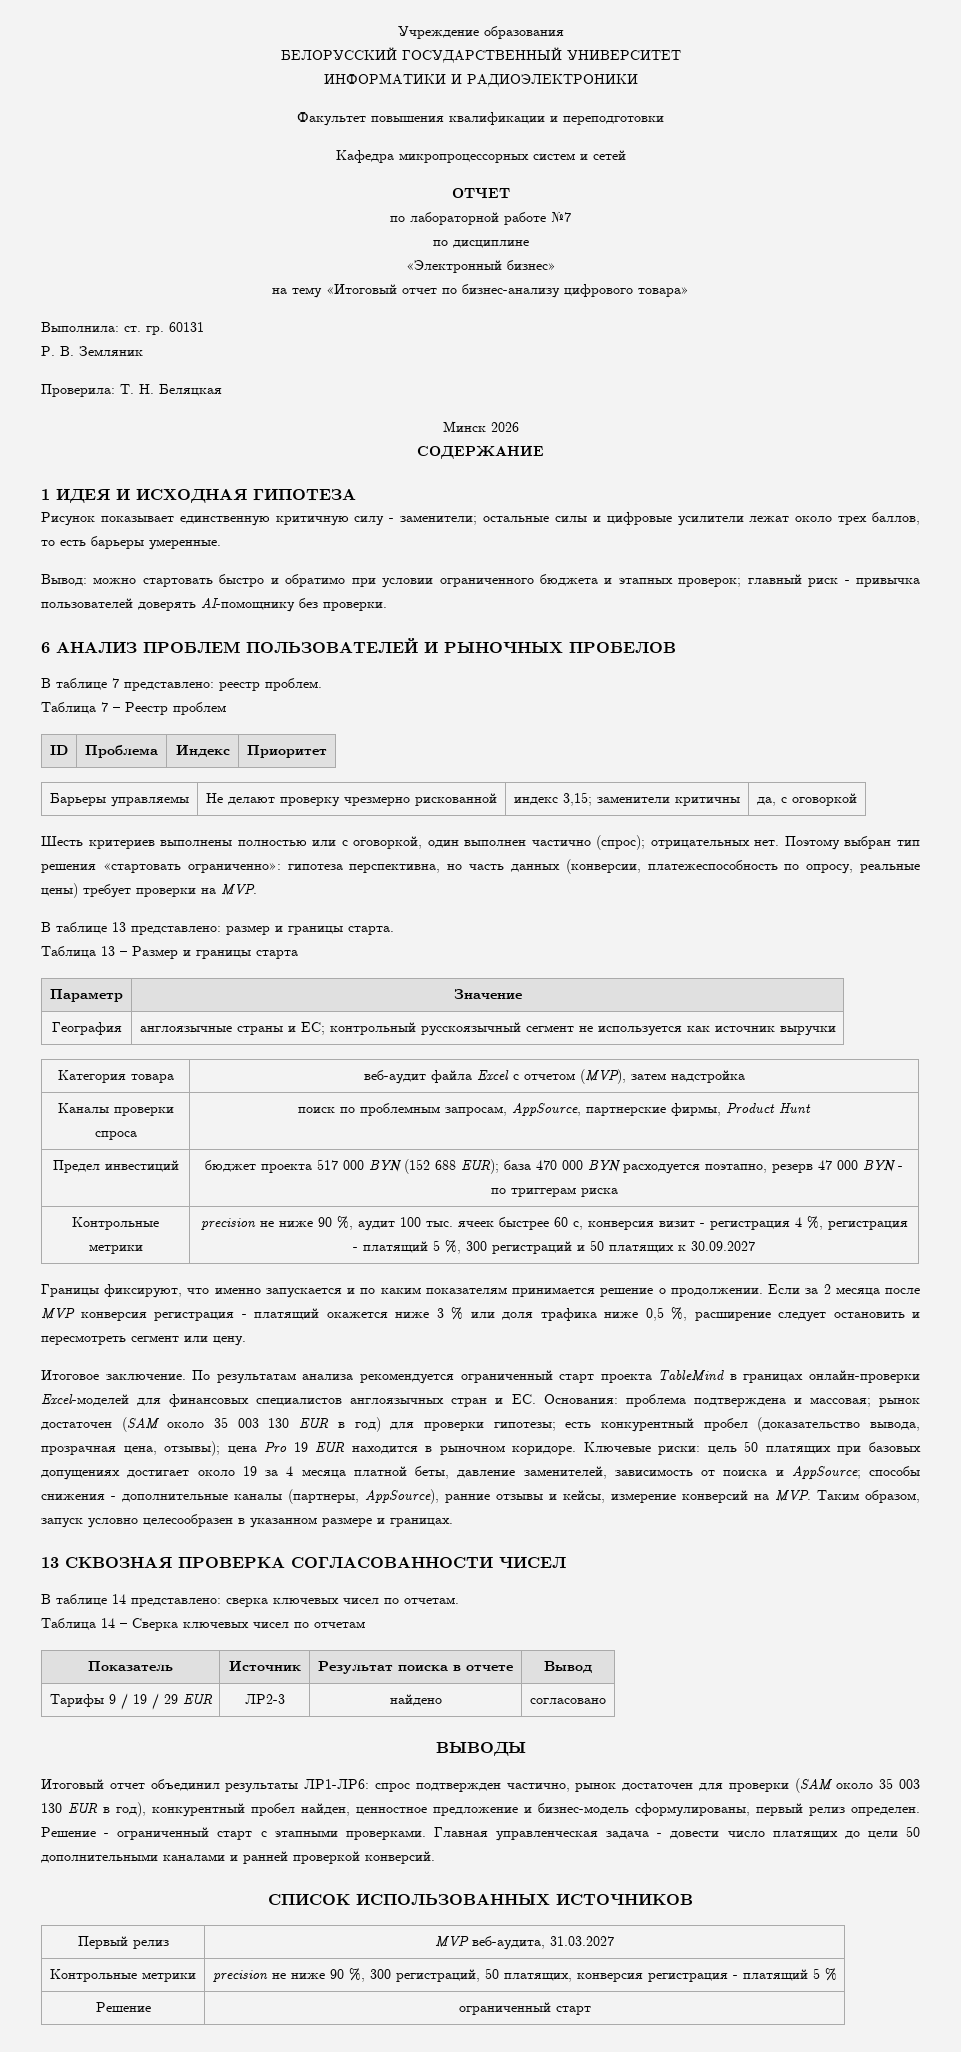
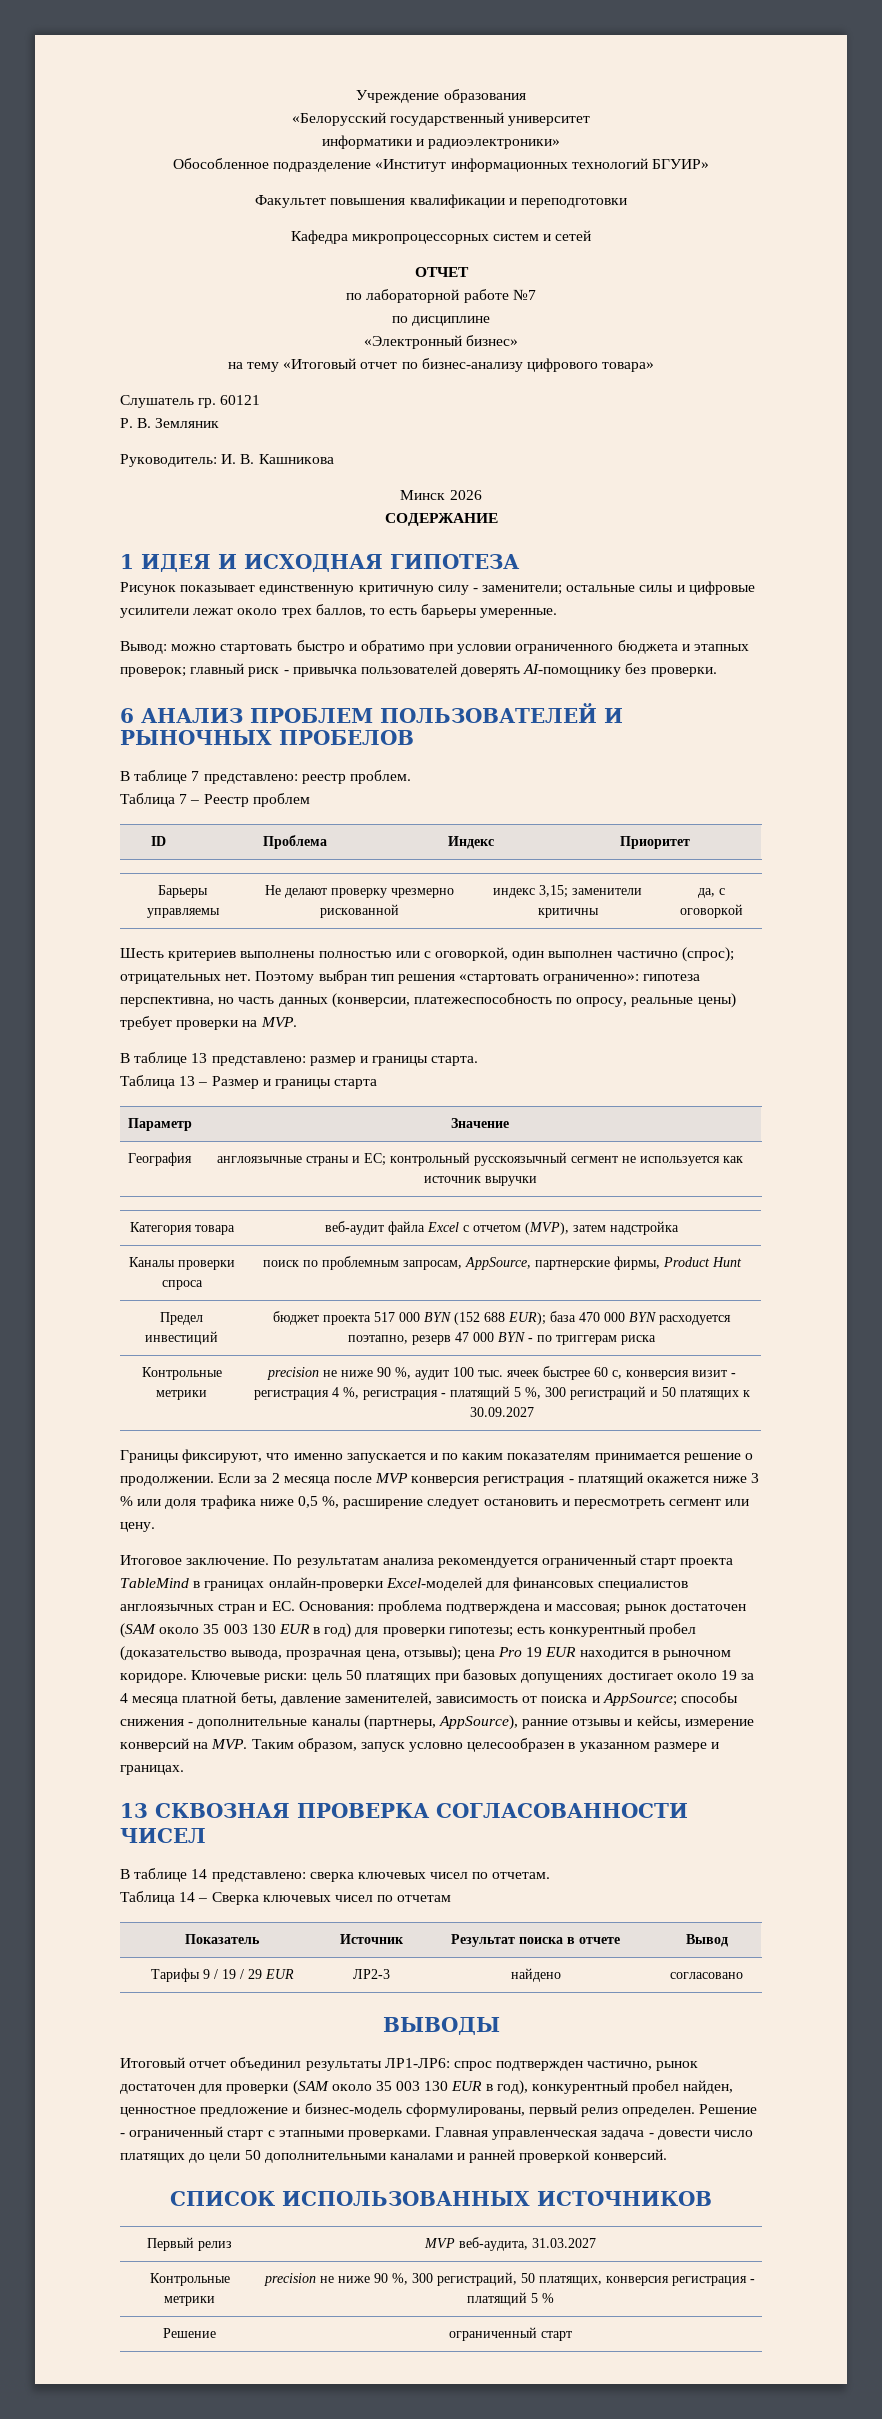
- БЕЛОРУССКИЙ ГОСУДАРСТВЕННЫЙ УНИВЕРСИТЕТ
- ИНФОРМАТИКИ И РАДИОЭЛЕКТРОНИКИ
+ «Белорусский государственный университет
+ информатики и радиоэлектроники»
+ Обособленное подразделение «Институт информационных технологий БГУИР»
- Выполнила: ст. гр. 60131
+ Слушатель гр. 60121
- Проверила: Т. Н. Беляцкая
+ Руководитель: И. В. Кашникова

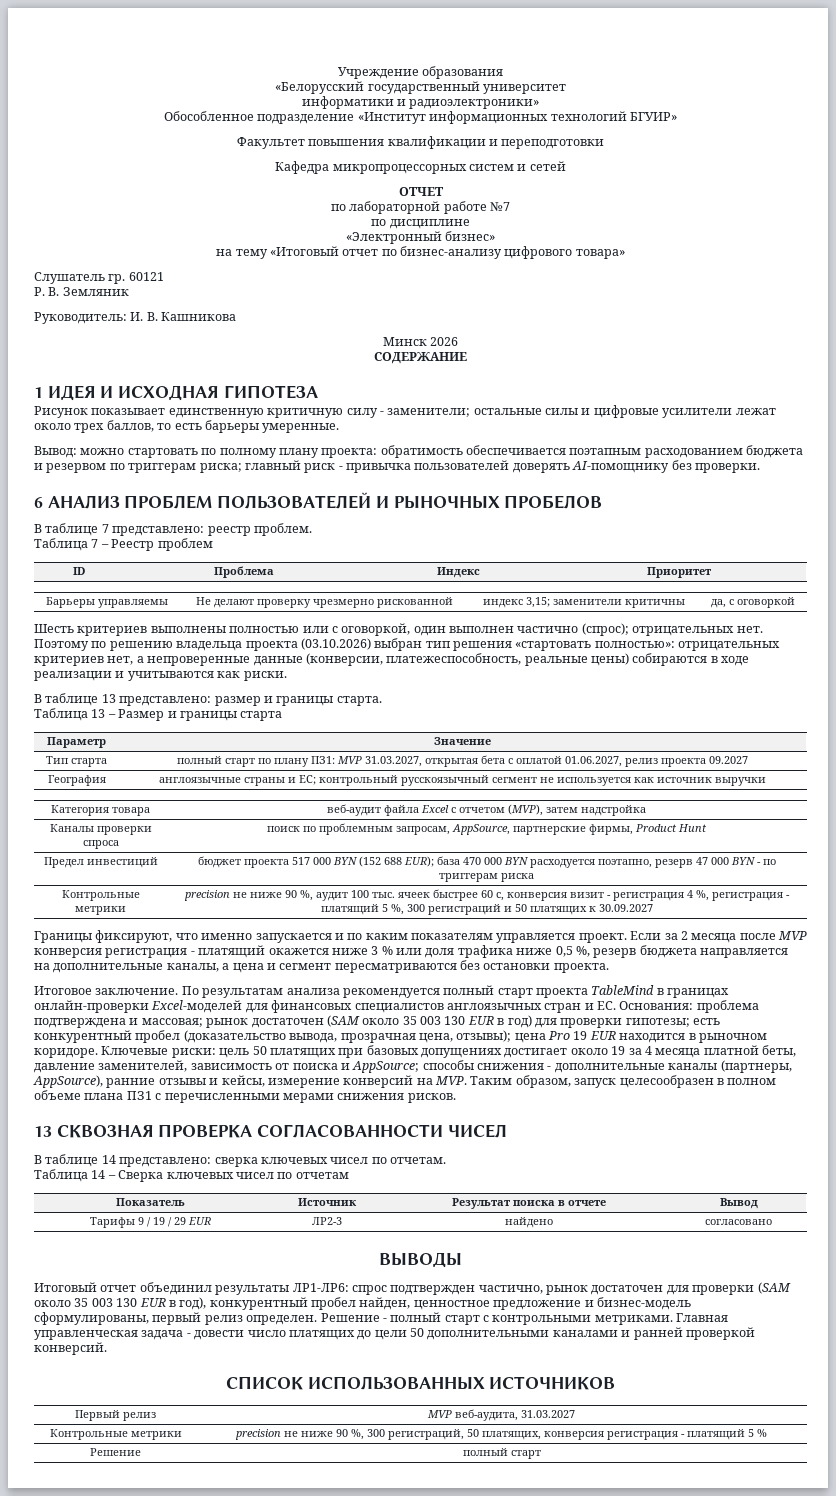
- Вывод: можно стартовать быстро и обратимо при условии ограниченного бюджета и этапных проверок; главный риск - привычка пользователей доверять AI-помощнику без проверки.
+ Вывод: можно стартовать по полному плану проекта: обратимость обеспечивается поэтапным расходованием бюджета и резервом по триггерам риска; главный риск - привычка пользователей доверять AI-помощнику без проверки.
- Поэтому выбран тип решения «стартовать ограниченно»: гипотеза перспективна, но часть данных (конверсии, платежеспособность по опросу, реальные цены) требует проверки на MVP.
+ Поэтому по решению владельца проекта (03.10.2026) выбран тип решения «стартовать полностью»: отрицательных критериев нет, а непроверенные данные (конверсии, платежеспособность, реальные цены) собираются в ходе реализации и учитываются как риски.
+ Тип старта | полный старт по плану ПЗ1: MVP 31.03.2027, открытая бета с оплатой 01.06.2027, релиз проекта 09.2027
- Границы фиксируют, что именно запускается и по каким показателям принимается решение о продолжении.
+ Границы фиксируют, что именно запускается и по каким показателям управляется проект.
- Если за 2 месяца после MVP конверсия регистрация - платящий окажется ниже 3 % или доля трафика ниже 0,5 %, расширение следует остановить и пересмотреть сегмент или цену.
+ Если за 2 месяца после MVP конверсия регистрация - платящий окажется ниже 3 % или доля трафика ниже 0,5 %, резерв бюджета направляется на дополнительные каналы, а цена и сегмент пересматриваются без остановки проекта.
- По результатам анализа рекомендуется ограниченный старт проекта TableMind в границах онлайн-проверки Excel-моделей для финансовых специалистов англоязычных стран и ЕС. Основания: проблема подтверждена и массовая; рынок достаточен (SAM около 35 003 130 EUR в год) для проверки гипотезы; есть конкурентный пробел (доказательство вывода, прозрачная цена, отзывы); цена Pro 19 EUR находится в рыночном коридоре.
+ По результатам анализа рекомендуется полный старт проекта TableMind в границах онлайн-проверки Excel-моделей для финансовых специалистов англоязычных стран и ЕС. Основания: проблема подтверждена и массовая; рынок достаточен (SAM около 35 003 130 EUR в год) для проверки гипотезы; есть конкурентный пробел (доказательство вывода, прозрачная цена, отзывы); цена Pro 19 EUR находится в рыночном коридоре.
- Ключевые риски: цель 50 платящих при базовых допущениях достигает около 19 за 4 месяца платной беты, давление заменителей, зависимость от поиска и AppSource; способы снижения - дополнительные каналы (партнеры, AppSource), ранние отзывы и кейсы, измерение конверсий на MVP. Таким образом, запуск условно целесообразен в указанном размере и границах.
+ Ключевые риски: цель 50 платящих при базовых допущениях достигает около 19 за 4 месяца платной беты, давление заменителей, зависимость от поиска и AppSource; способы снижения - дополнительные каналы (партнеры, AppSource), ранние отзывы и кейсы, измерение конверсий на MVP. Таким образом, запуск целесообразен в полном объеме плана ПЗ1 с перечисленными мерами снижения рисков.
- Решение - ограниченный старт с этапными проверками.
+ Решение - полный старт с контрольными метриками.
- Решение | ограниченный старт
+ Решение | полный старт

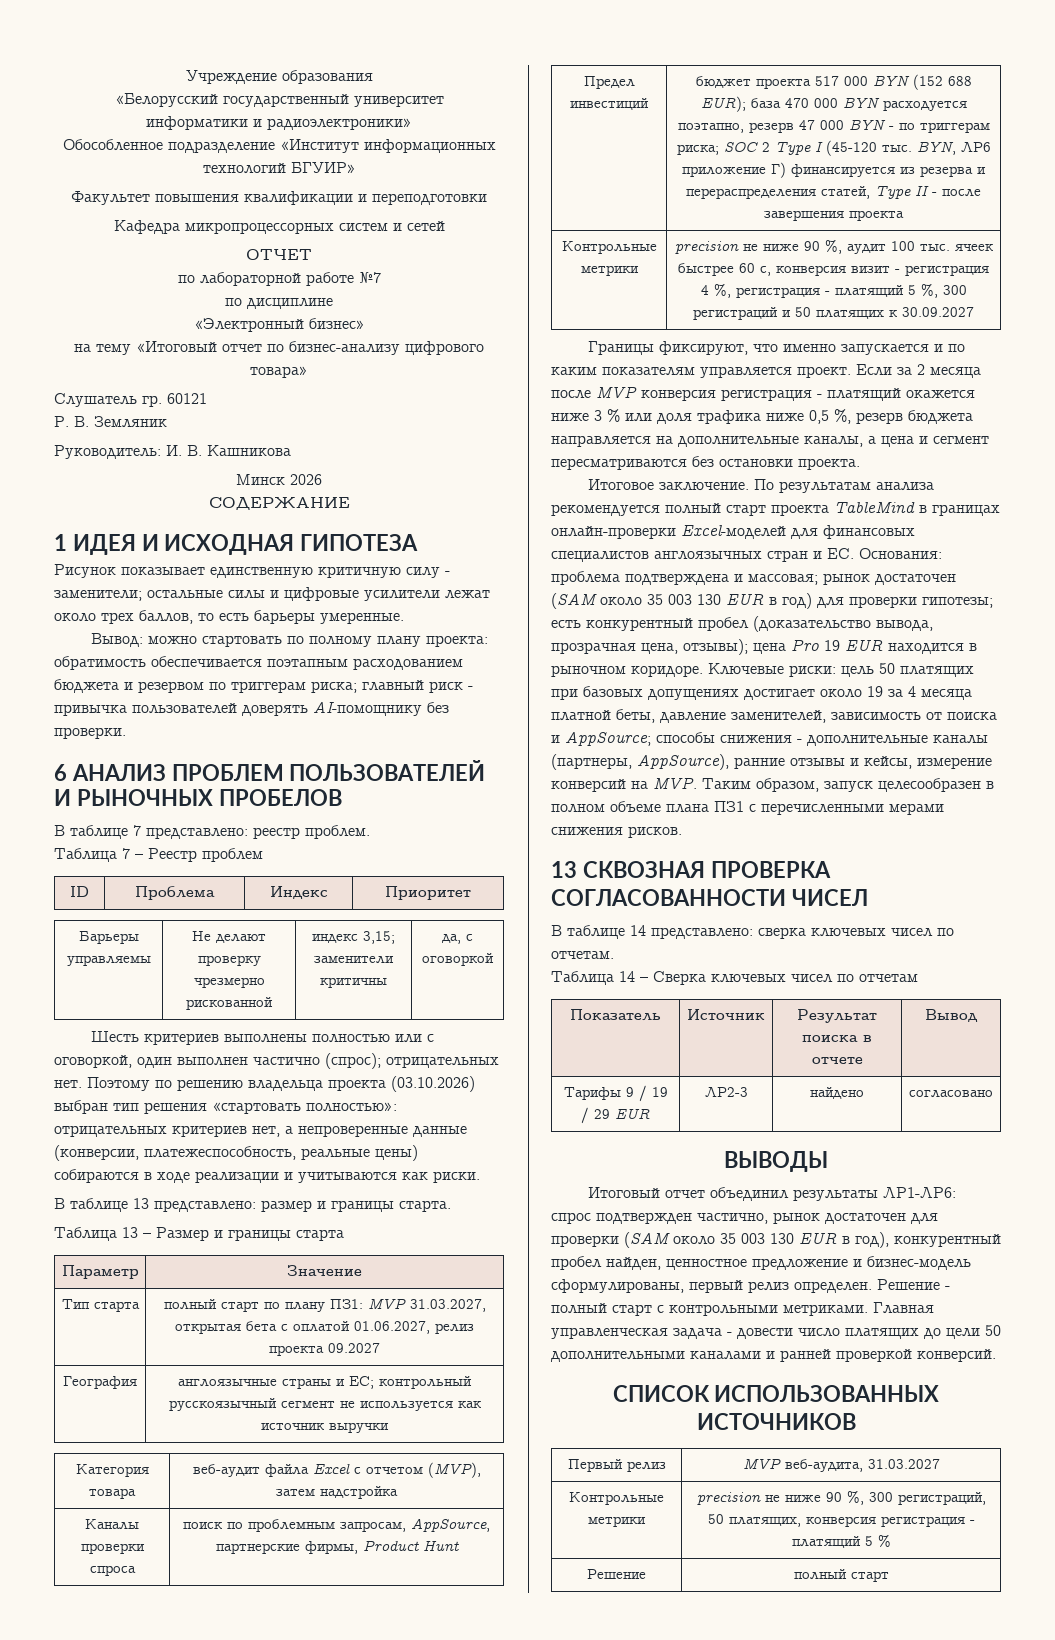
- бюджет проекта 517 000 BYN (152 688 EUR); база 470 000 BYN расходуется поэтапно, резерв 47 000 BYN - по триггерам риска
+ бюджет проекта 517 000 BYN (152 688 EUR); база 470 000 BYN расходуется поэтапно, резерв 47 000 BYN - по триггерам риска; SOC 2 Type I (45-120 тыс. BYN, ЛР6 приложение Г) финансируется из резерва и перераспределения статей, Type II - после завершения проекта

